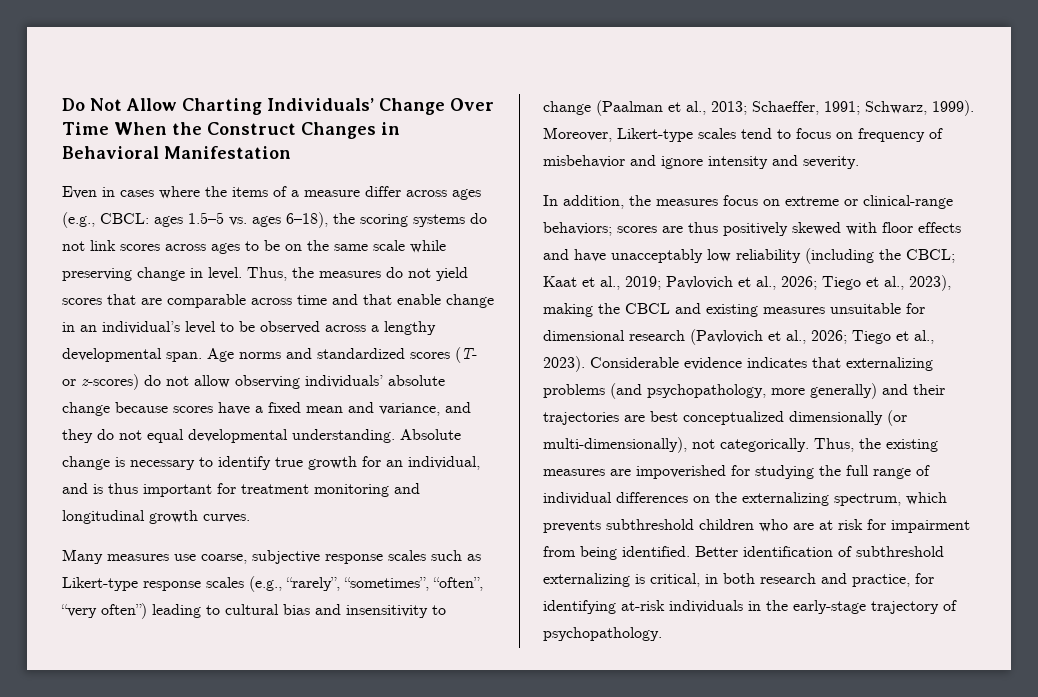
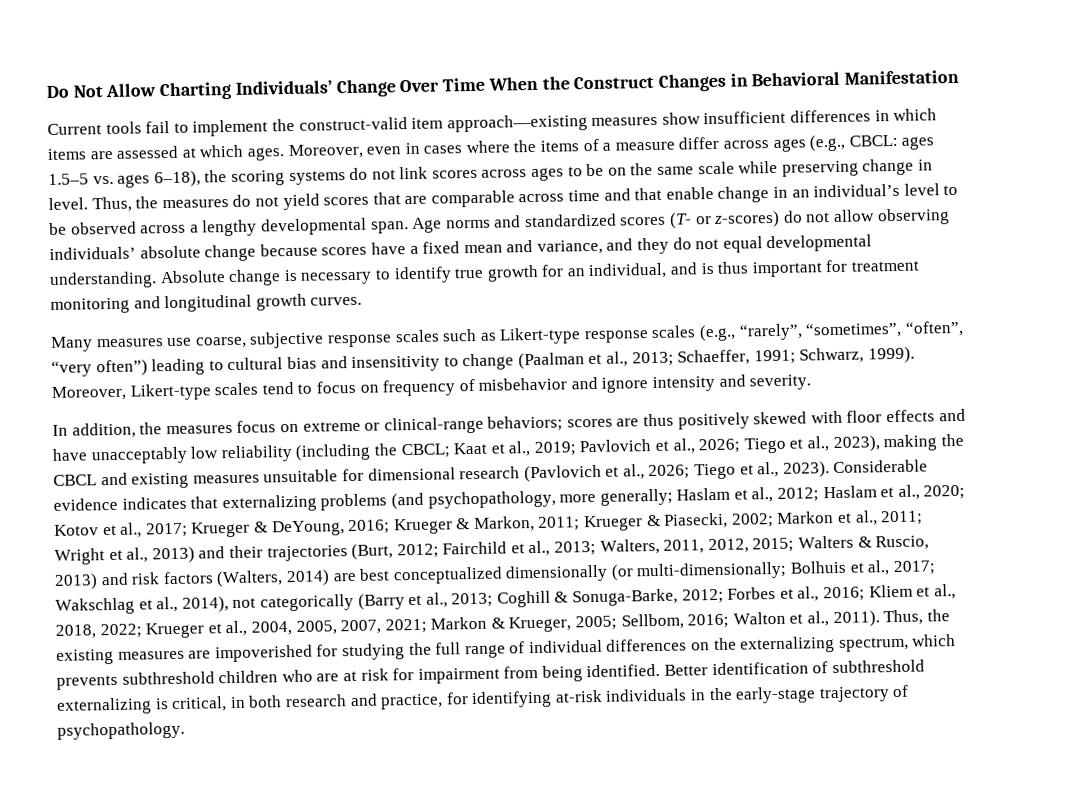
- Even in cases where the items of a measure differ across ages (e.g., CBCL: ages 1.5–5 vs. ages 6–18), the scoring systems do not link scores across ages to be on the same scale while preserving change in level.
+ Current tools fail to implement the construct-valid item approach—existing measures show insufficient differences in which items are assessed at which ages. Moreover, even in cases where the items of a measure differ across ages (e.g., CBCL: ages 1.5–5 vs. ages 6–18), the scoring systems do not link scores across ages to be on the same scale while preserving change in level.
- Considerable evidence indicates that externalizing problems (and psychopathology, more generally) and their trajectories are best conceptualized dimensionally (or multi-dimensionally), not categorically.
+ Considerable evidence indicates that externalizing problems (and psychopathology, more generally; Haslam et al., 2012; Haslam et al., 2020; Kotov et al., 2017; Krueger & DeYoung, 2016; Krueger & Markon, 2011; Krueger & Piasecki, 2002; Markon et al., 2011; Wright et al., 2013) and their trajectories (Burt, 2012; Fairchild et al., 2013; Walters, 2011, 2012, 2015; Walters & Ruscio, 2013) and risk factors (Walters, 2014) are best conceptualized dimensionally (or multi-dimensionally; Bolhuis et al., 2017; Wakschlag et al., 2014), not categorically (Barry et al., 2013; Coghill & Sonuga-Barke, 2012; Forbes et al., 2016; Kliem et al., 2018, 2022; Krueger et al., 2004, 2005, 2007, 2021; Markon & Krueger, 2005; Sellbom, 2016; Walton et al., 2011).

